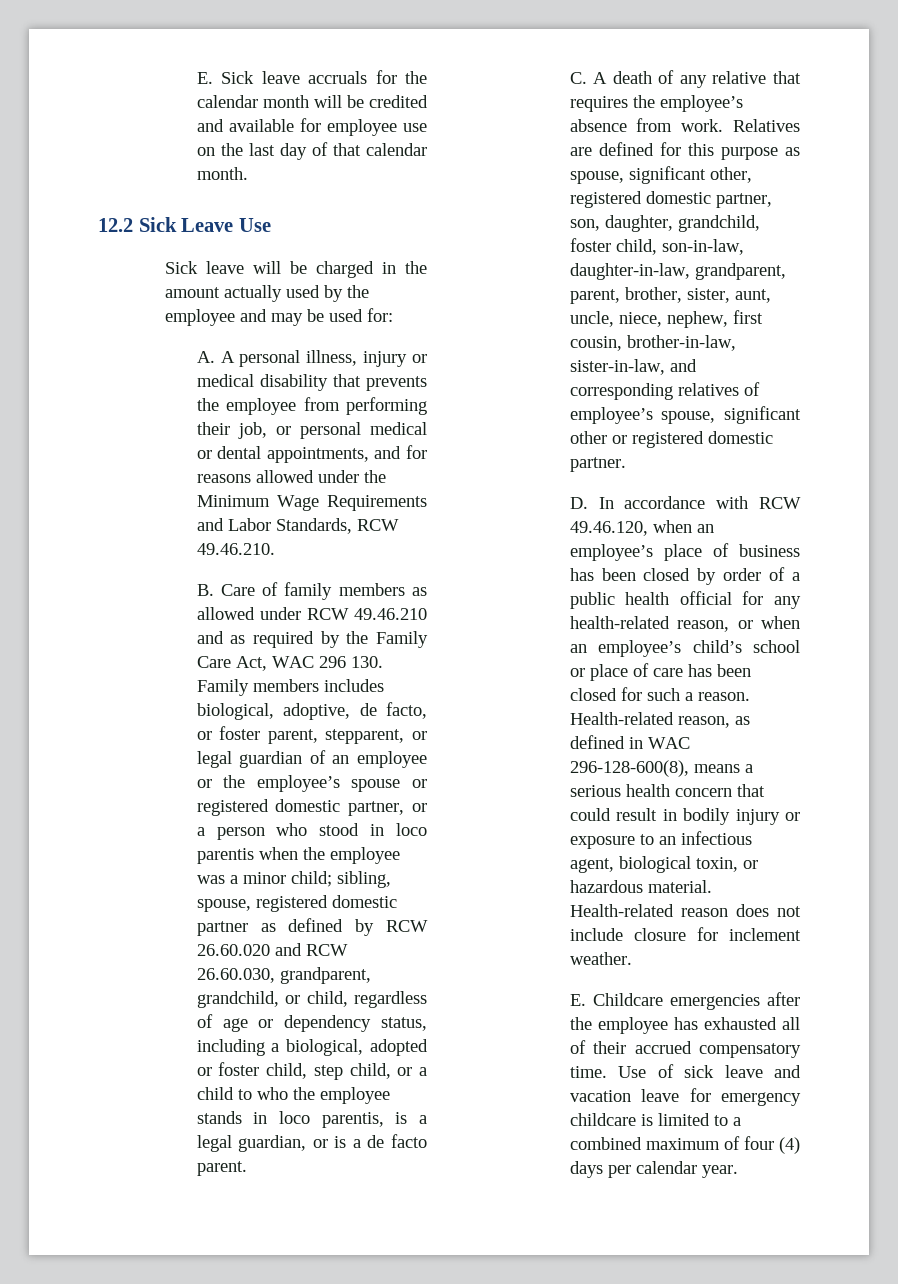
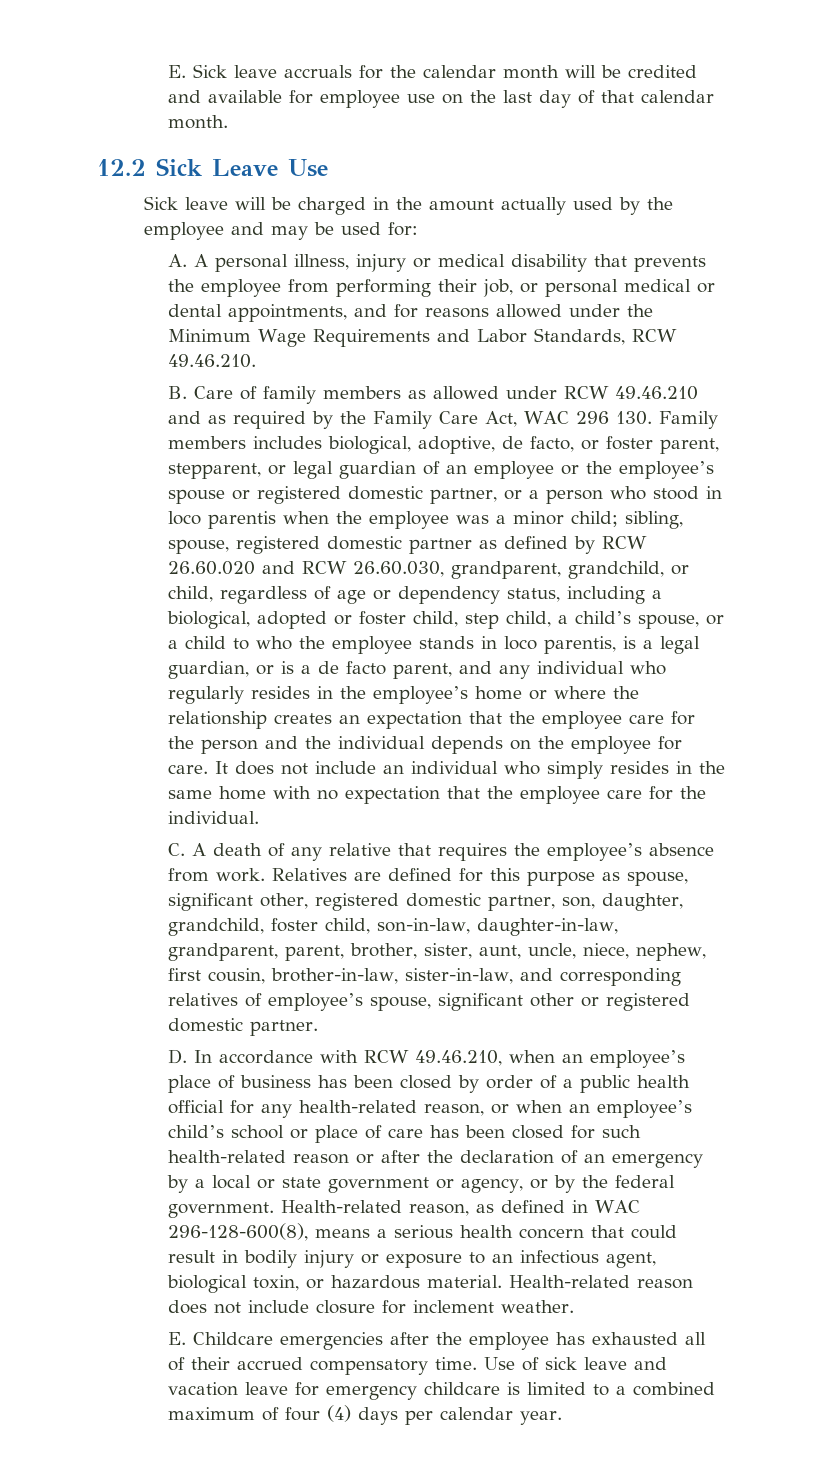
- sibling, spouse, registered domestic partner as defined by RCW 26.60.020 and RCW 26.60.030, grandparent, grandchild, or child, regardless of age or dependency status, including a biological, adopted or foster child, step child, or a child to who the employee stands in loco parentis, is a legal guardian, or is a de facto parent.
+ sibling, spouse, registered domestic partner as defined by RCW 26.60.020 and RCW 26.60.030, grandparent, grandchild, or child, regardless of age or dependency status, including a biological, adopted or foster child, step child, a child’s spouse, or a child to who the employee stands in loco parentis, is a legal guardian, or is a de facto parent, and any individual who regularly resides in the employee’s home or where the relationship creates an expectation that the employee care for the person and the individual depends on the employee for care. It does not include an individual who simply resides in the same home with no expectation that the employee care for the individual.
- D. In accordance with RCW 49.46.120, when an employee’s place of business has been closed by order of a public health official for any health-related reason, or when an employee’s child’s school or place of care has been closed for such a reason.
+ D. In accordance with RCW 49.46.210, when an employee’s place of business has been closed by order of a public health official for any health-related reason, or when an employee’s child’s school or place of care has been closed for such health-related reason or after the declaration of an emergency by a local or state government or agency, or by the federal government.

